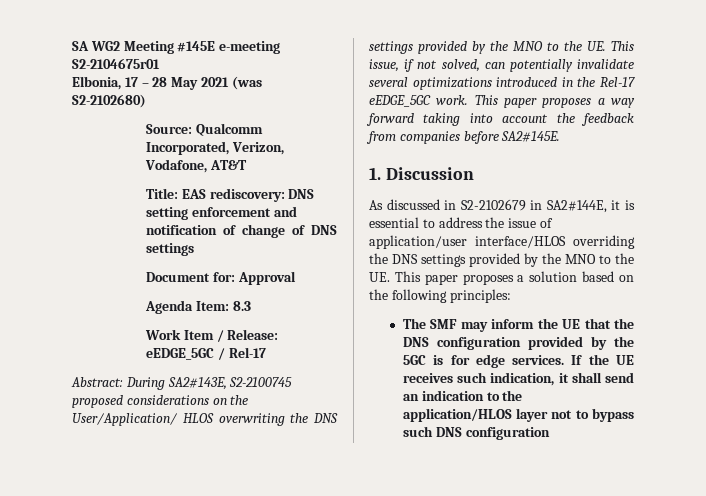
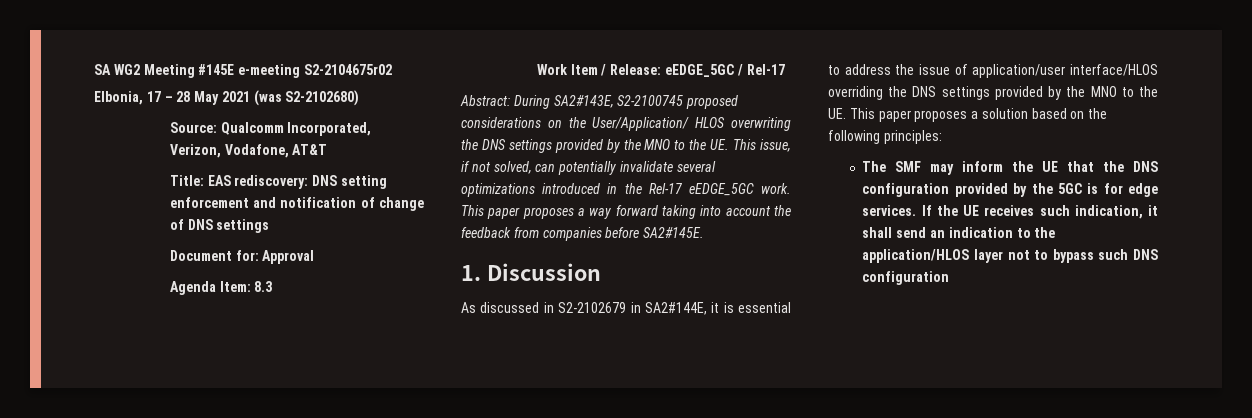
- SA WG2 Meeting #145E e-meeting S2-2104675r01
+ SA WG2 Meeting #145E e-meeting S2-2104675r02

